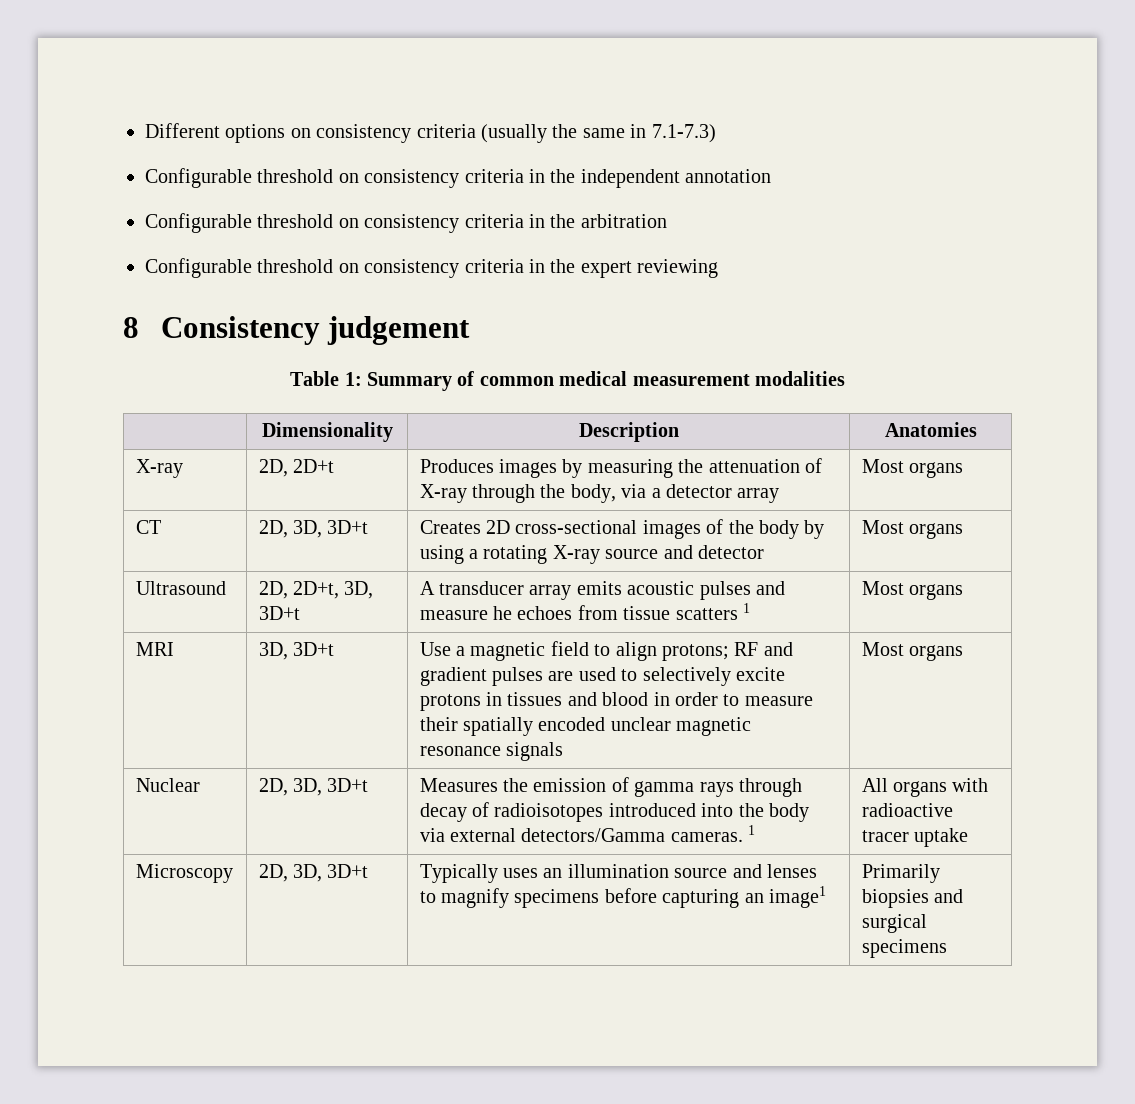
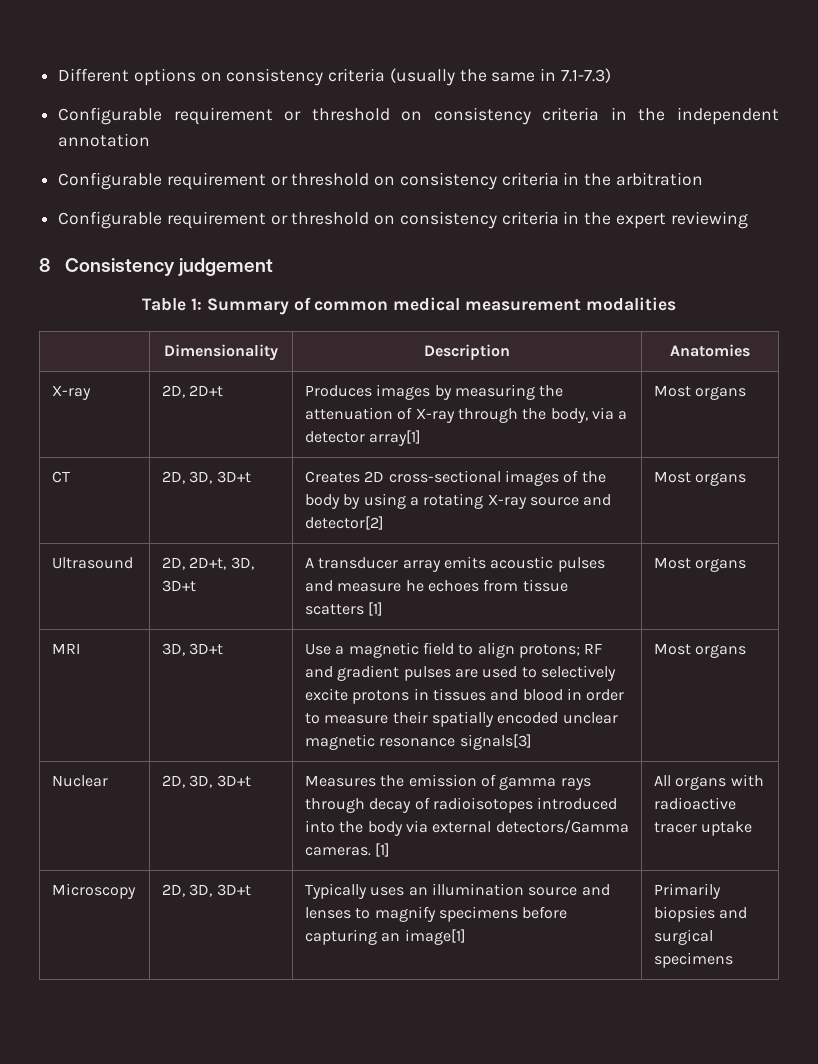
- Configurable threshold on consistency criteria in the independent annotation
+ Configurable requirement or threshold on consistency criteria in the independent annotation
- Configurable threshold on consistency criteria in the arbitration
+ Configurable requirement or threshold on consistency criteria in the arbitration
- Configurable threshold on consistency criteria in the expert reviewing
+ Configurable requirement or threshold on consistency criteria in the expert reviewing
- X-ray | 2D, 2D+t | Produces images by measuring the attenuation of X-ray through the body, via a detector array | Most organs
+ X-ray | 2D, 2D+t | Produces images by measuring the attenuation of X-ray through the body, via a detector array[1] | Most organs
- CT | 2D, 3D, 3D+t | Creates 2D cross-sectional images of the body by using a rotating X-ray source and detector | Most organs
+ CT | 2D, 3D, 3D+t | Creates 2D cross-sectional images of the body by using a rotating X-ray source and detector[2] | Most organs
- Ultrasound | 2D, 2D+t, 3D, 3D+t | A transducer array emits acoustic pulses and measure he echoes from tissue scatters 1 | Most organs
+ Ultrasound | 2D, 2D+t, 3D, 3D+t | A transducer array emits acoustic pulses and measure he echoes from tissue scatters [1] | Most organs
- MRI | 3D, 3D+t | Use a magnetic field to align protons; RF and gradient pulses are used to selectively excite protons in tissues and blood in order to measure their spatially encoded unclear magnetic resonance signals | Most organs
+ MRI | 3D, 3D+t | Use a magnetic field to align protons; RF and gradient pulses are used to selectively excite protons in tissues and blood in order to measure their spatially encoded unclear magnetic resonance signals[3] | Most organs
- Nuclear | 2D, 3D, 3D+t | Measures the emission of gamma rays through decay of radioisotopes introduced into the body via external detectors/Gamma cameras. 1 | All organs with radioactive tracer uptake
+ Nuclear | 2D, 3D, 3D+t | Measures the emission of gamma rays through decay of radioisotopes introduced into the body via external detectors/Gamma cameras. [1] | All organs with radioactive tracer uptake
- Microscopy | 2D, 3D, 3D+t | Typically uses an illumination source and lenses to magnify specimens before capturing an image1 | Primarily biopsies and surgical specimens
+ Microscopy | 2D, 3D, 3D+t | Typically uses an illumination source and lenses to magnify specimens before capturing an image[1] | Primarily biopsies and surgical specimens

